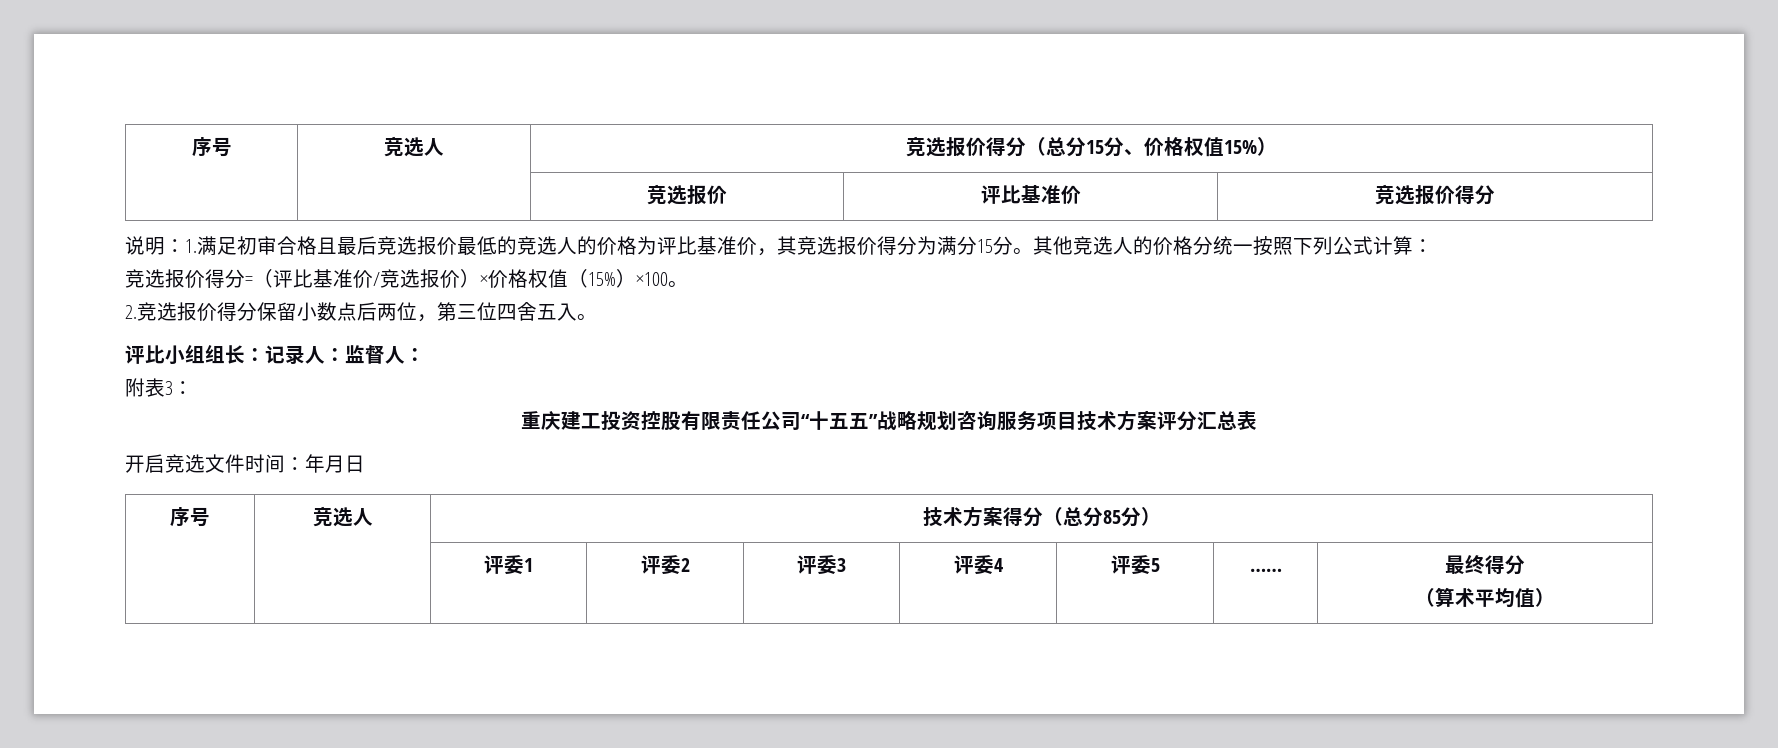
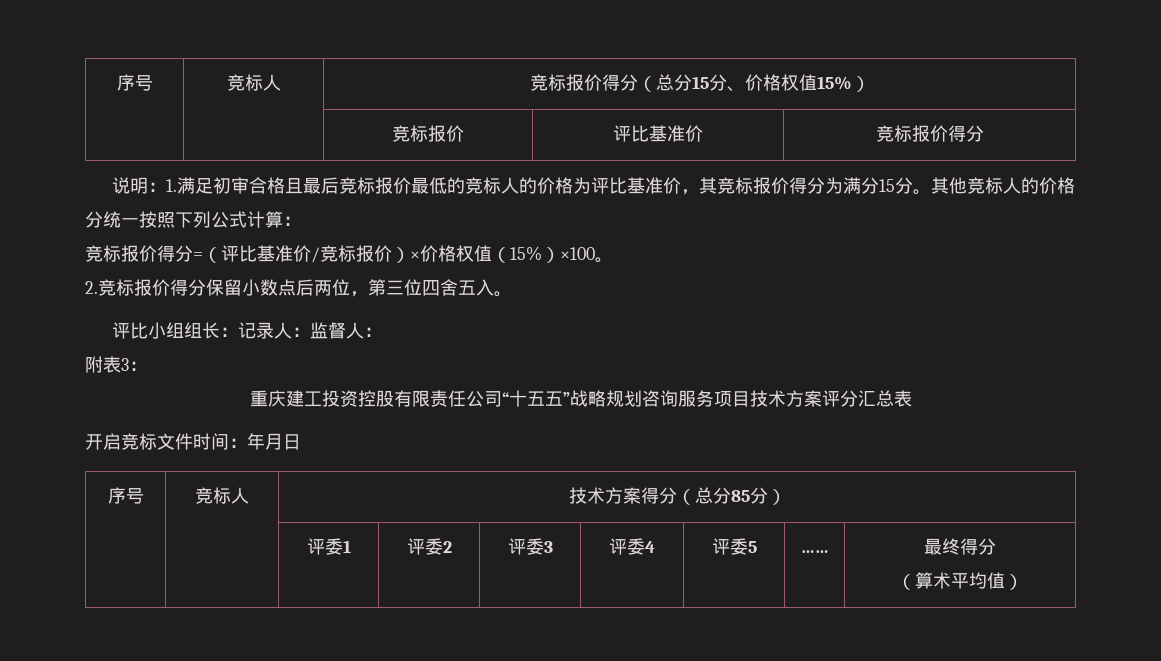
- 序号 | 竞选人 | 竞选报价得分（总分15分、价格权值15%）
+ 序号 | 竞标人 | 竞标报价得分（总分15分、价格权值15%）
- | | 竞选报价 | 评比基准价 | 竞选报价得分
+ | | 竞标报价 | 评比基准价 | 竞标报价得分
- 说明：1.满足初审合格且最后竞选报价最低的竞选人的价格为评比基准价，其竞选报价得分为满分15分。
+ 说明：1.满足初审合格且最后竞标报价最低的竞标人的价格为评比基准价，其竞标报价得分为满分15分。
- 其他竞选人的价格分统一按照下列公式计算：
+ 其他竞标人的价格分统一按照下列公式计算：
- 竞选报价得分=（评比基准价/竞选报价）×价格权值（15%）×100。
+ 竞标报价得分=（评比基准价/竞标报价）×价格权值（15%）×100。
- 2.竞选报价得分保留小数点后两位，第三位四舍五入。
+ 2.竞标报价得分保留小数点后两位，第三位四舍五入。
- 开启竞选文件时间：年月日
+ 开启竞标文件时间：年月日
- 序号 | 竞选人 | 技术方案得分（总分85分）
+ 序号 | 竞标人 | 技术方案得分（总分85分）

